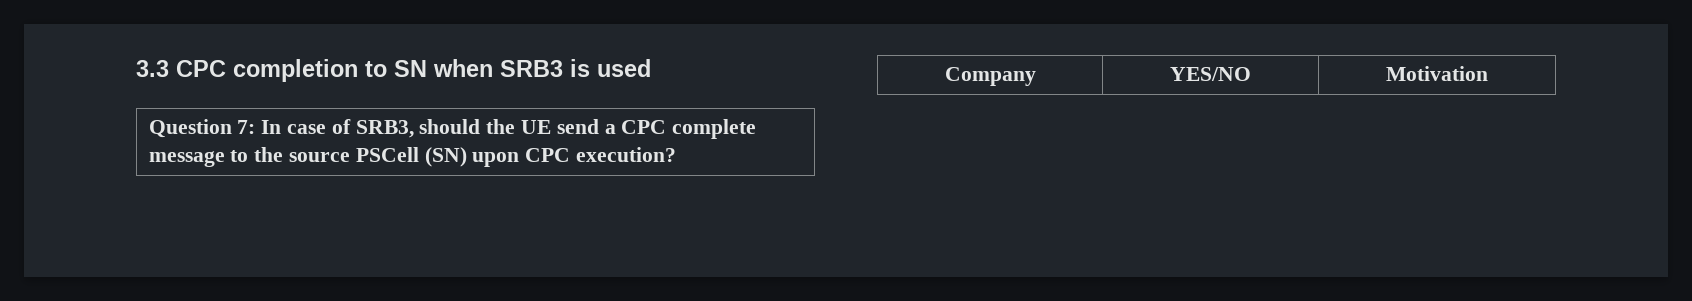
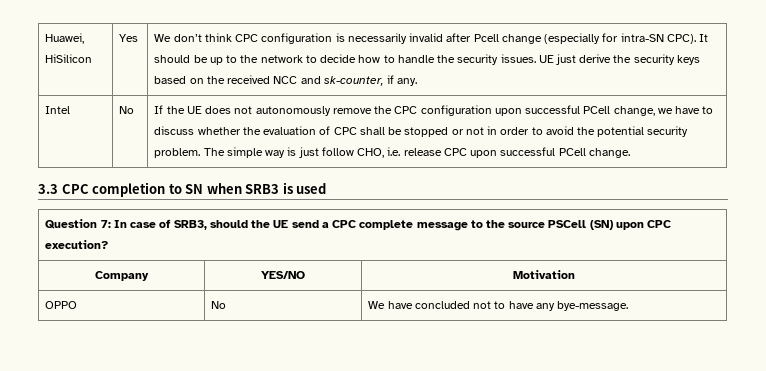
+ Huawei, HiSilicon | Yes | We don’t think CPC configuration is necessarily invalid after Pcell change (especially for intra-SN CPC). It should be up to the network to decide how to handle the security issues. UE just derive the security keys based on the received NCC and sk-counter, if any.
+ Intel | No | If the UE does not autonomously remove the CPC configuration upon successful PCell change, we have to discuss whether the evaluation of CPC shall be stopped or not in order to avoid the potential security problem. The simple way is just follow CHO, i.e. release CPC upon successful PCell change.
+ OPPO | No | We have concluded not to have any bye-message.

